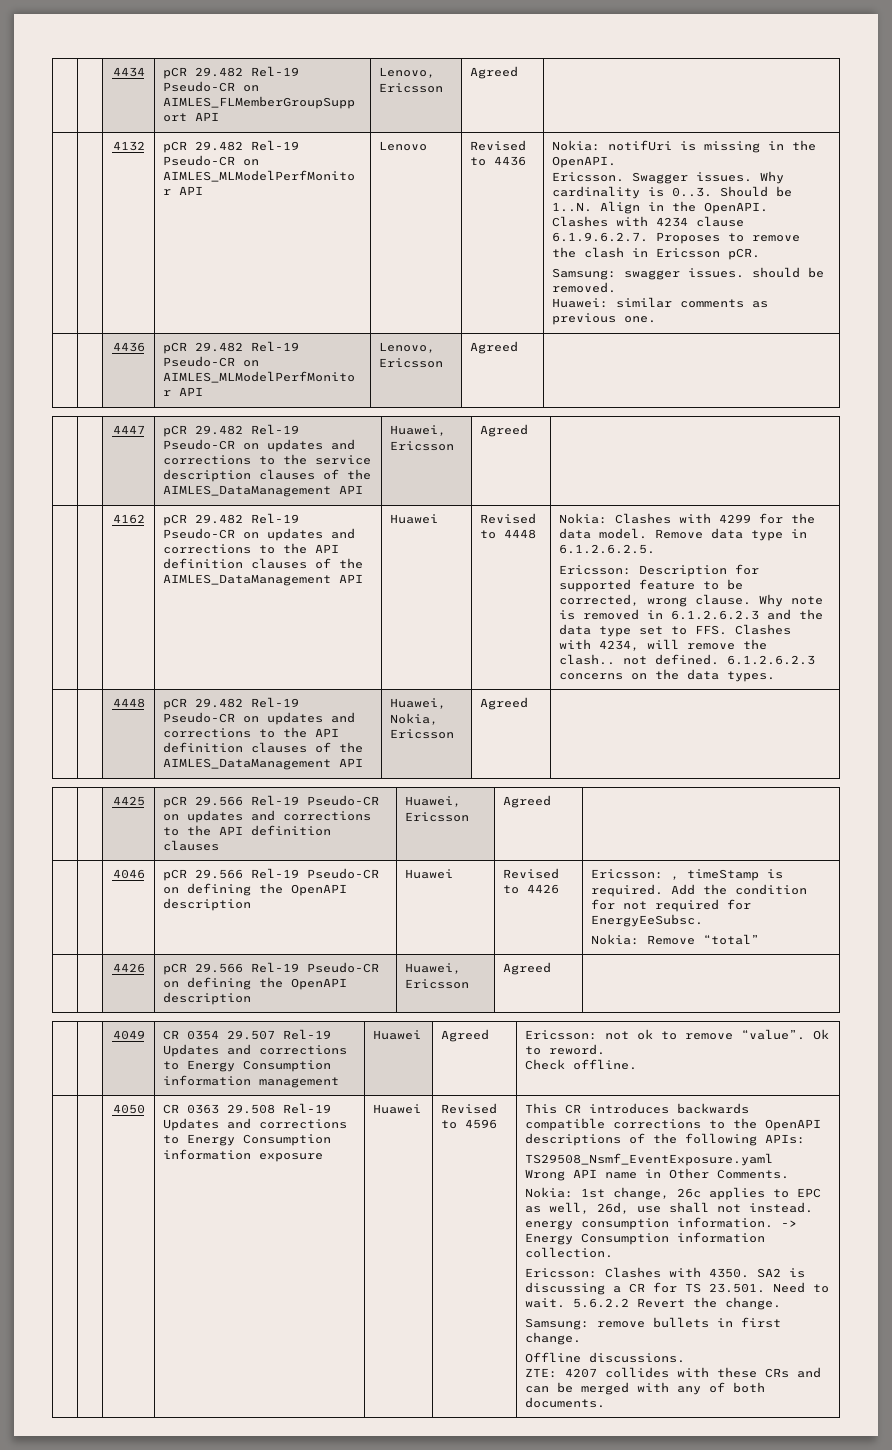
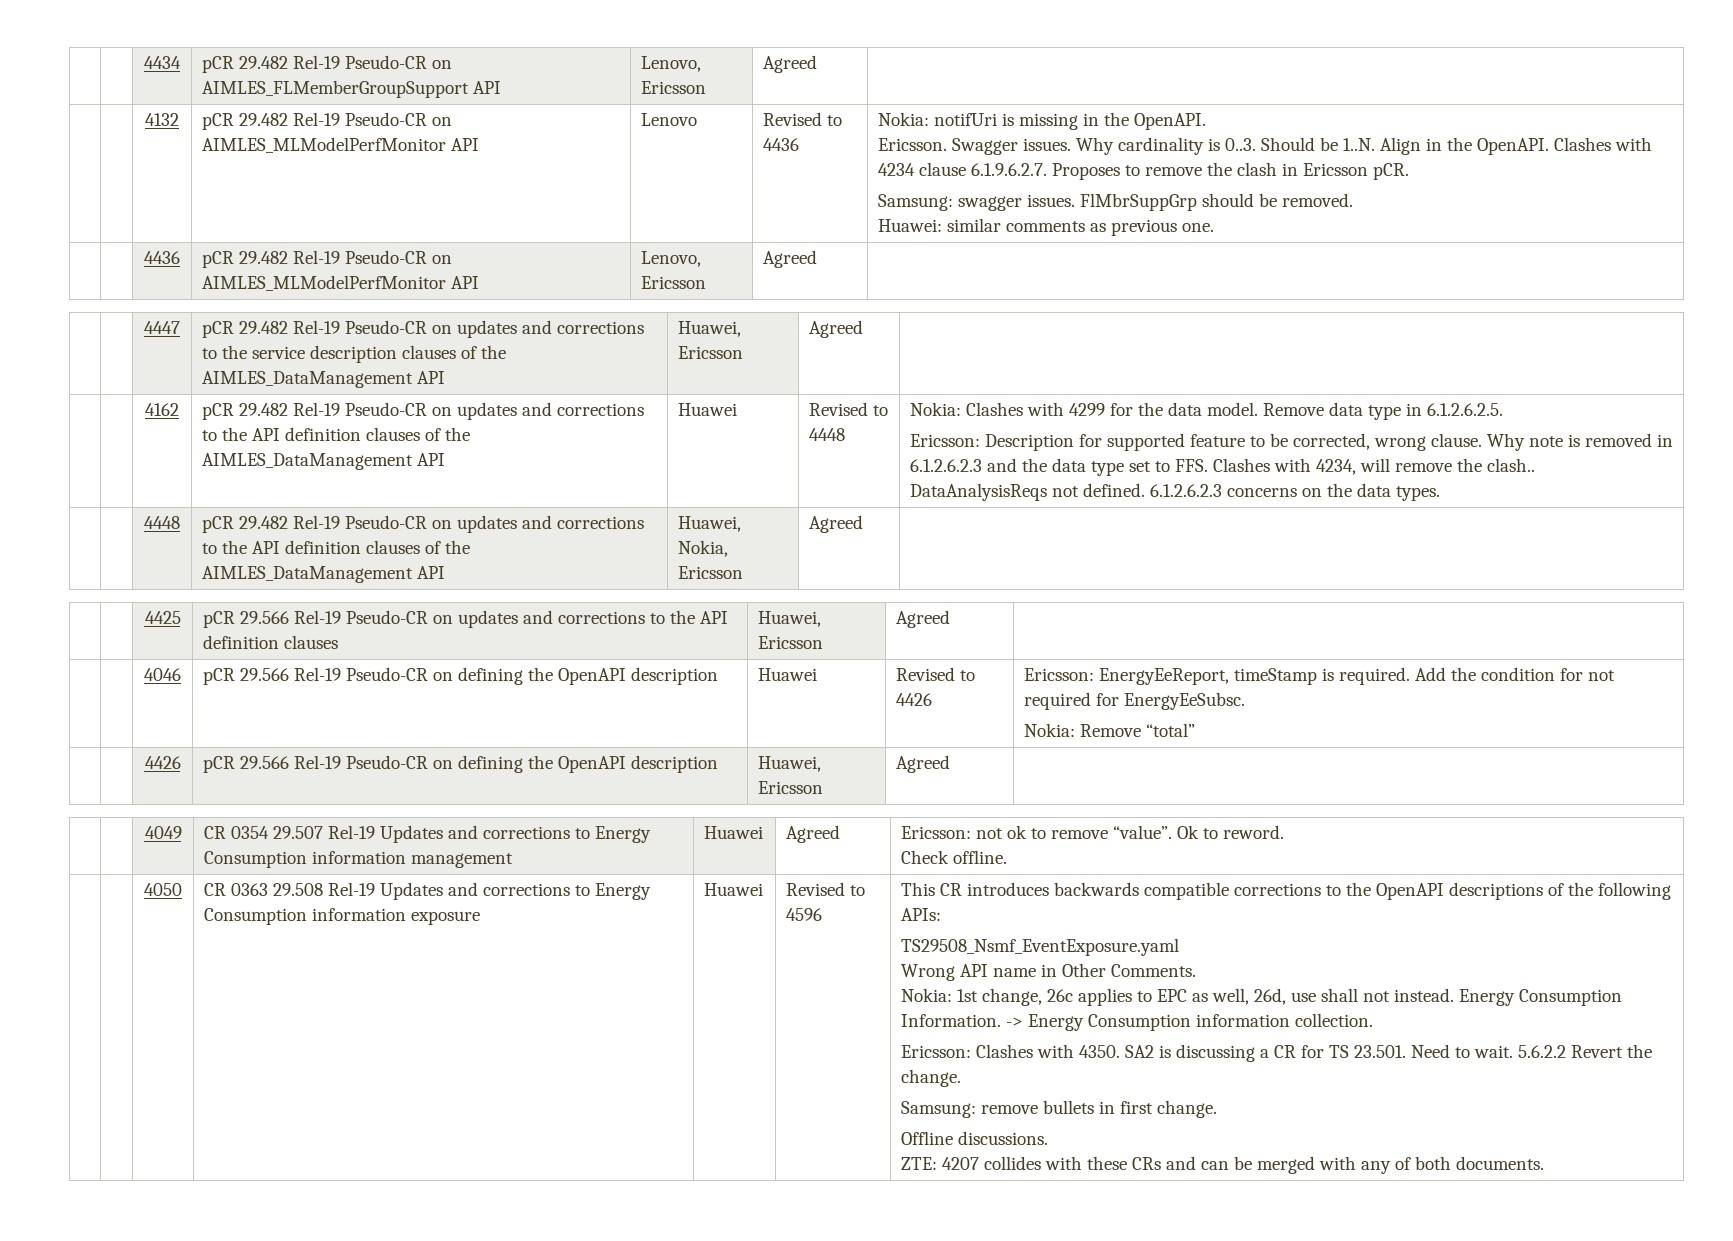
- Samsung: swagger issues. should be removed.
+ Samsung: swagger issues. FlMbrSuppGrp should be removed.
- Why note is removed in 6.1.2.6.2.3 and the data type set to FFS. Clashes with 4234, will remove the clash.. not defined.
+ Why note is removed in 6.1.2.6.2.3 and the data type set to FFS. Clashes with 4234, will remove the clash.. DataAnalysisReqs not defined.
- | | 4046 | pCR 29.566 Rel-19 Pseudo-CR on defining the OpenAPI description | Huawei | Revised to 4426 | Ericsson: , timeStamp is required. Add the condition for not required for EnergyEeSubsc.
+ | | 4046 | pCR 29.566 Rel-19 Pseudo-CR on defining the OpenAPI description | Huawei | Revised to 4426 | Ericsson: EnergyEeReport, timeStamp is required. Add the condition for not required for EnergyEeSubsc.
- Nokia: 1st change, 26c applies to EPC as well, 26d, use shall not instead. energy consumption information.
+ Nokia: 1st change, 26c applies to EPC as well, 26d, use shall not instead. Energy Consumption Information.

